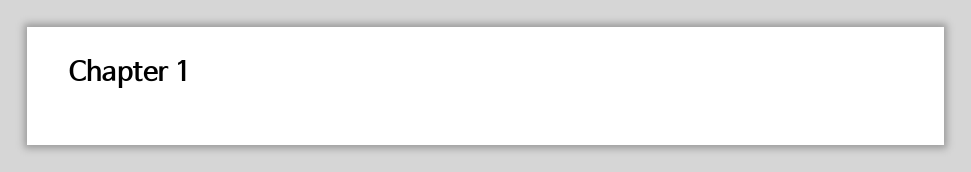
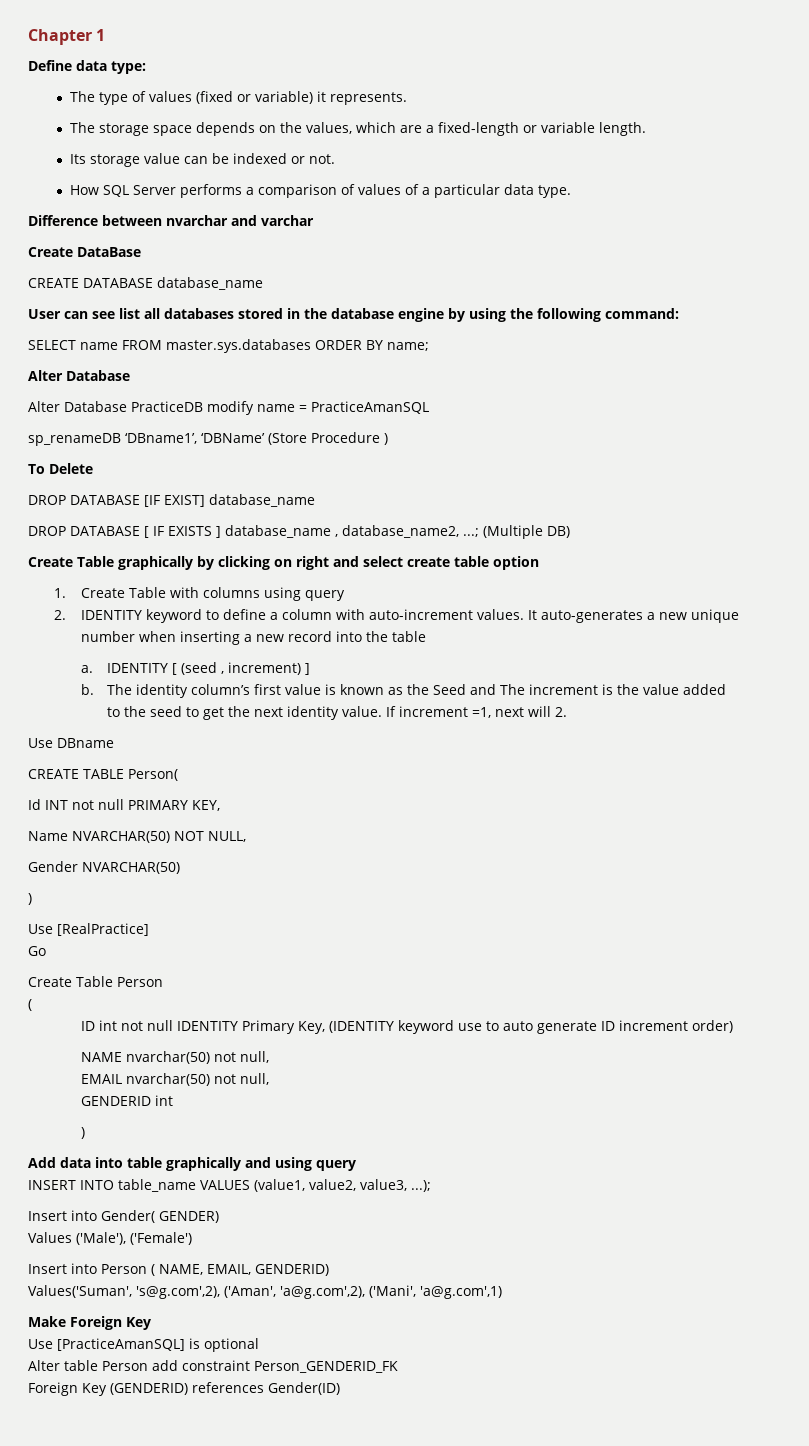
+ Define data type:
+ The type of values (fixed or variable) it represents.
+ The storage space depends on the values, which are a fixed-length or variable length.
+ Its storage value can be indexed or not.
+ How SQL Server performs a comparison of values of a particular data type.
+ Difference between nvarchar and varchar
+ Create DataBase
+ CREATE DATABASE database_name
+ User can see list all databases stored in the database engine by using the following command:
+ SELECT name FROM master.sys.databases ORDER BY name;
+ Alter Database
+ Alter Database PracticeDB modify name = PracticeAmanSQL
+ sp_renameDB ‘DBname1’, ‘DBName’ (Store Procedure )
+ To Delete
+ DROP DATABASE [IF EXIST] database_name
+ DROP DATABASE [ IF EXISTS ] database_name , database_name2, ...; (Multiple DB)
+ Create Table graphically by clicking on right and select create table option
+ 1. Create Table with columns using query
+ 2. IDENTITY keyword to define a column with auto-increment values. It auto-generates a new unique number when inserting a new record into the table
+ a. IDENTITY [ (seed , increment) ]
+ b. The identity column’s first value is known as the Seed and The increment is the value added to the seed to get the next identity value. If increment =1, next will 2.
+ Use DBname
+ CREATE TABLE Person(
+ Id INT not null PRIMARY KEY,
+ Name NVARCHAR(50) NOT NULL,
+ Gender NVARCHAR(50)
+ )
+ Use [RealPractice]
+ Go
+ Create Table Person
+ (
+ ID int not null IDENTITY Primary Key, (IDENTITY keyword use to auto generate ID increment order)
+ NAME nvarchar(50) not null,
+ EMAIL nvarchar(50) not null,
+ GENDERID int
+ )
+ Add data into table graphically and using query
+ INSERT INTO table_name VALUES (value1, value2, value3, ...);
+ Insert into Gender( GENDER)
+ Values ('Male'), ('Female')
+ Insert into Person ( NAME, EMAIL, GENDERID)
+ Values('Suman', 's@g.com',2), ('Aman', 'a@g.com',2), ('Mani', 'a@g.com',1)
+ Make Foreign Key
+ Use [PracticeAmanSQL] is optional
+ Alter table Person add constraint Person_GENDERID_FK
+ Foreign Key (GENDERID) references Gender(ID)

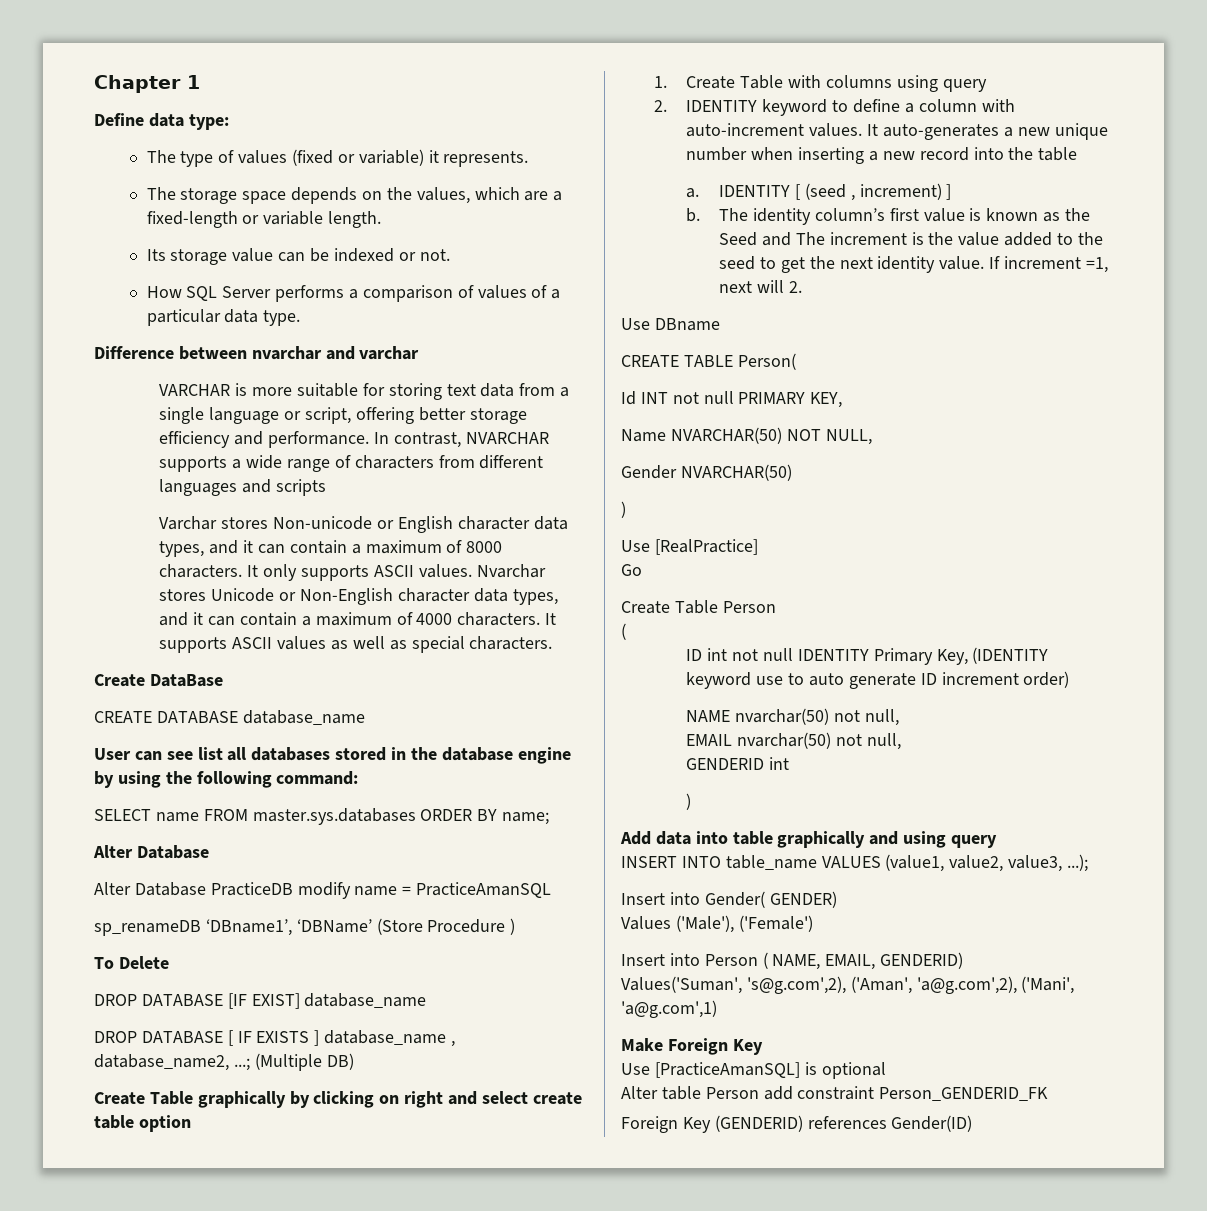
+ VARCHAR is more suitable for storing text data from a single language or script, offering better storage efficiency and performance. In contrast, NVARCHAR supports a wide range of characters from different languages and scripts
+ Varchar stores Non-unicode or English character data types, and it can contain a maximum of 8000 characters. It only supports ASCII values. Nvarchar stores Unicode or Non-English character data types, and it can contain a maximum of 4000 characters. It supports ASCII values as well as special characters.

